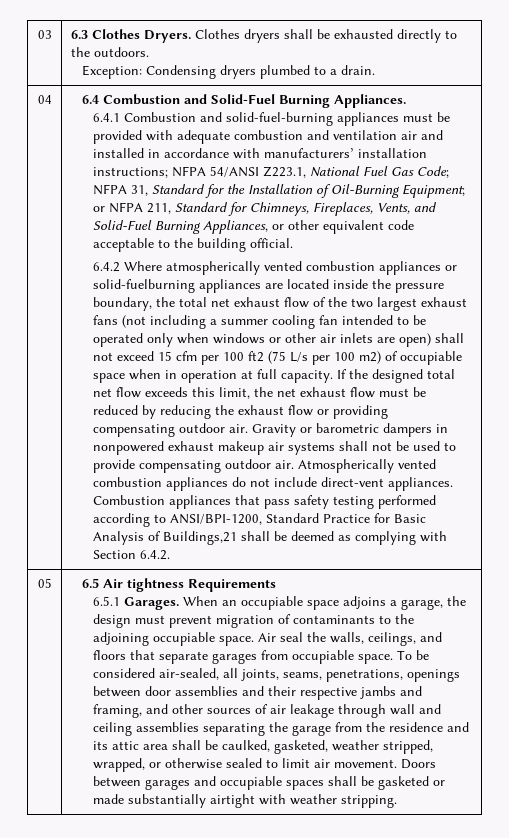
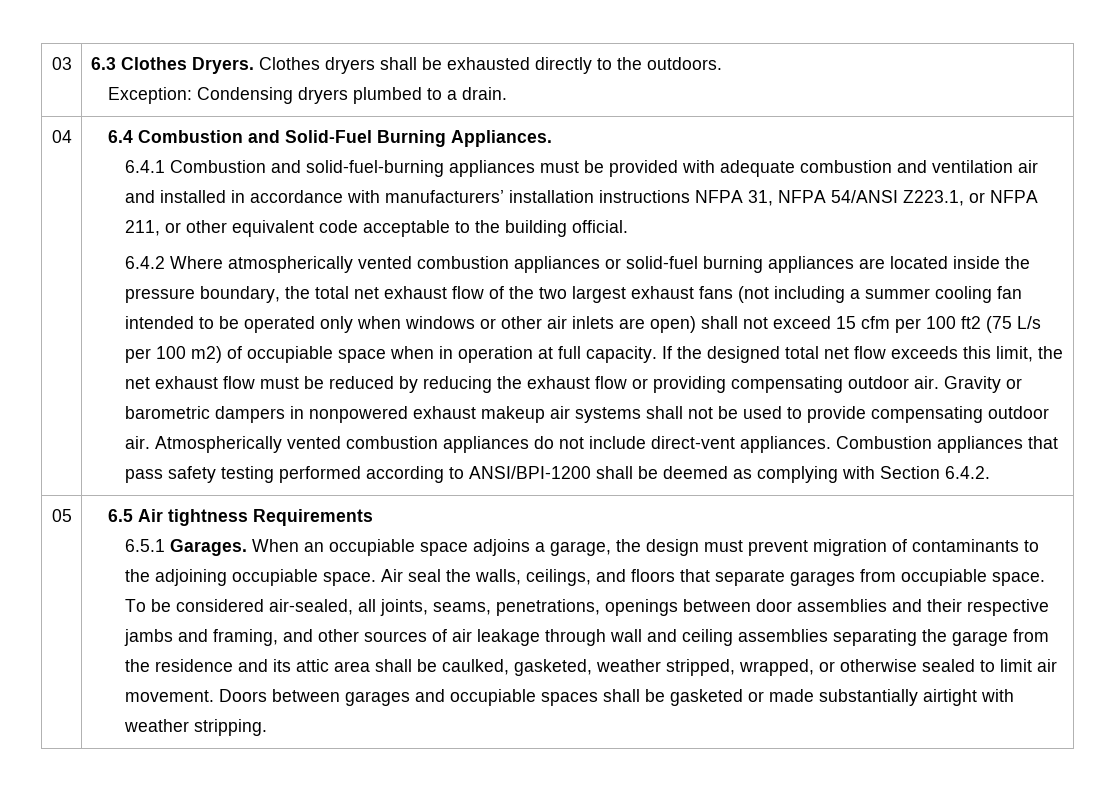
- 6.4.1 Combustion and solid-fuel-burning appliances must be provided with adequate combustion and ventilation air and installed in accordance with manufacturers’ installation instructions; NFPA 54/ANSI Z223.1, National Fuel Gas Code; NFPA 31, Standard for the Installation of Oil-Burning Equipment; or NFPA 211, Standard for Chimneys, Fireplaces, Vents, and Solid-Fuel Burning Appliances, or other equivalent code acceptable to the building official.
+ 6.4.1 Combustion and solid-fuel-burning appliances must be provided with adequate combustion and ventilation air and installed in accordance with manufacturers’ installation instructions NFPA 31, NFPA 54/ANSI Z223.1, or NFPA 211, or other equivalent code acceptable to the building official.
- 6.4.2 Where atmospherically vented combustion appliances or solid-fuelburning appliances are located inside the pressure boundary, the total net exhaust flow of the two largest exhaust fans (not including a summer cooling fan intended to be operated only when windows or other air inlets are open) shall not exceed 15 cfm per 100 ft2 (75 L/s per 100 m2) of occupiable space when in operation at full capacity.
+ 6.4.2 Where atmospherically vented combustion appliances or solid-fuel burning appliances are located inside the pressure boundary, the total net exhaust flow of the two largest exhaust fans (not including a summer cooling fan intended to be operated only when windows or other air inlets are open) shall not exceed 15 cfm per 100 ft2 (75 L/s per 100 m2) of occupiable space when in operation at full capacity.
- Combustion appliances that pass safety testing performed according to ANSI/BPI-1200, Standard Practice for Basic Analysis of Buildings,21 shall be deemed as complying with Section 6.4.2.
+ Combustion appliances that pass safety testing performed according to ANSI/BPI-1200 shall be deemed as complying with Section 6.4.2.

